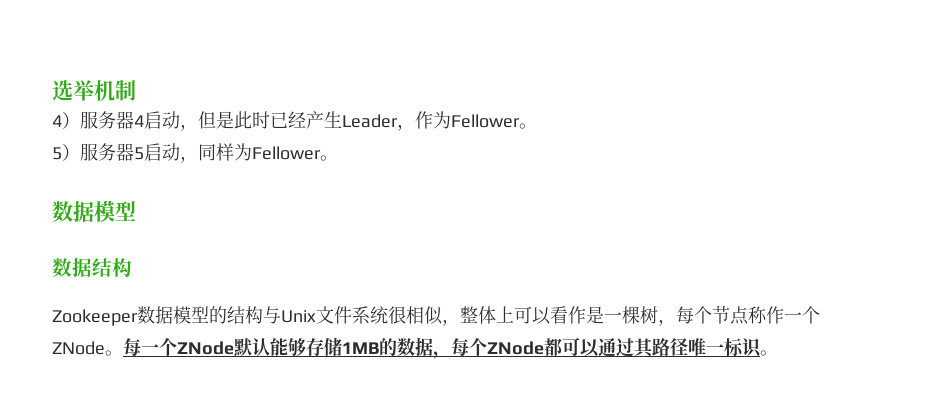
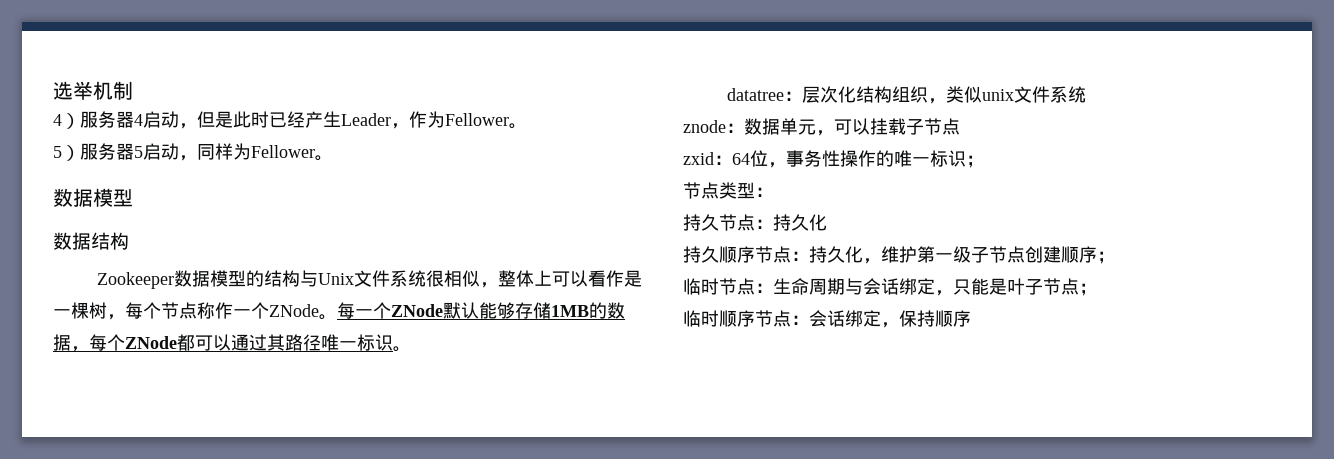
+ datatree：层次化结构组织，类似unix文件系统
+ znode：数据单元，可以挂载子节点
+ zxid：64位，事务性操作的唯一标识；
+ 节点类型：
+ 持久节点：持久化
+ 持久顺序节点：持久化，维护第一级子节点创建顺序；
+ 临时节点：生命周期与会话绑定，只能是叶子节点；
+ 临时顺序节点：会话绑定，保持顺序

